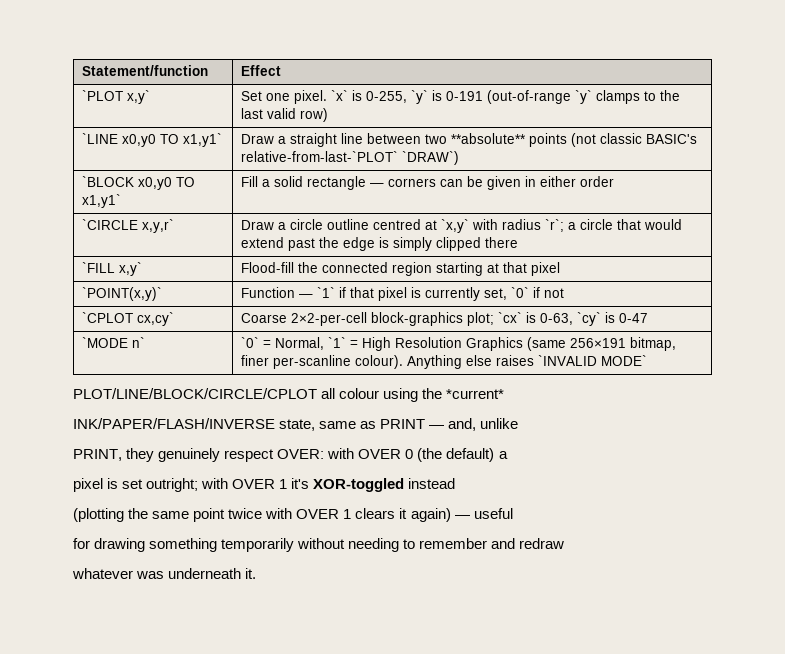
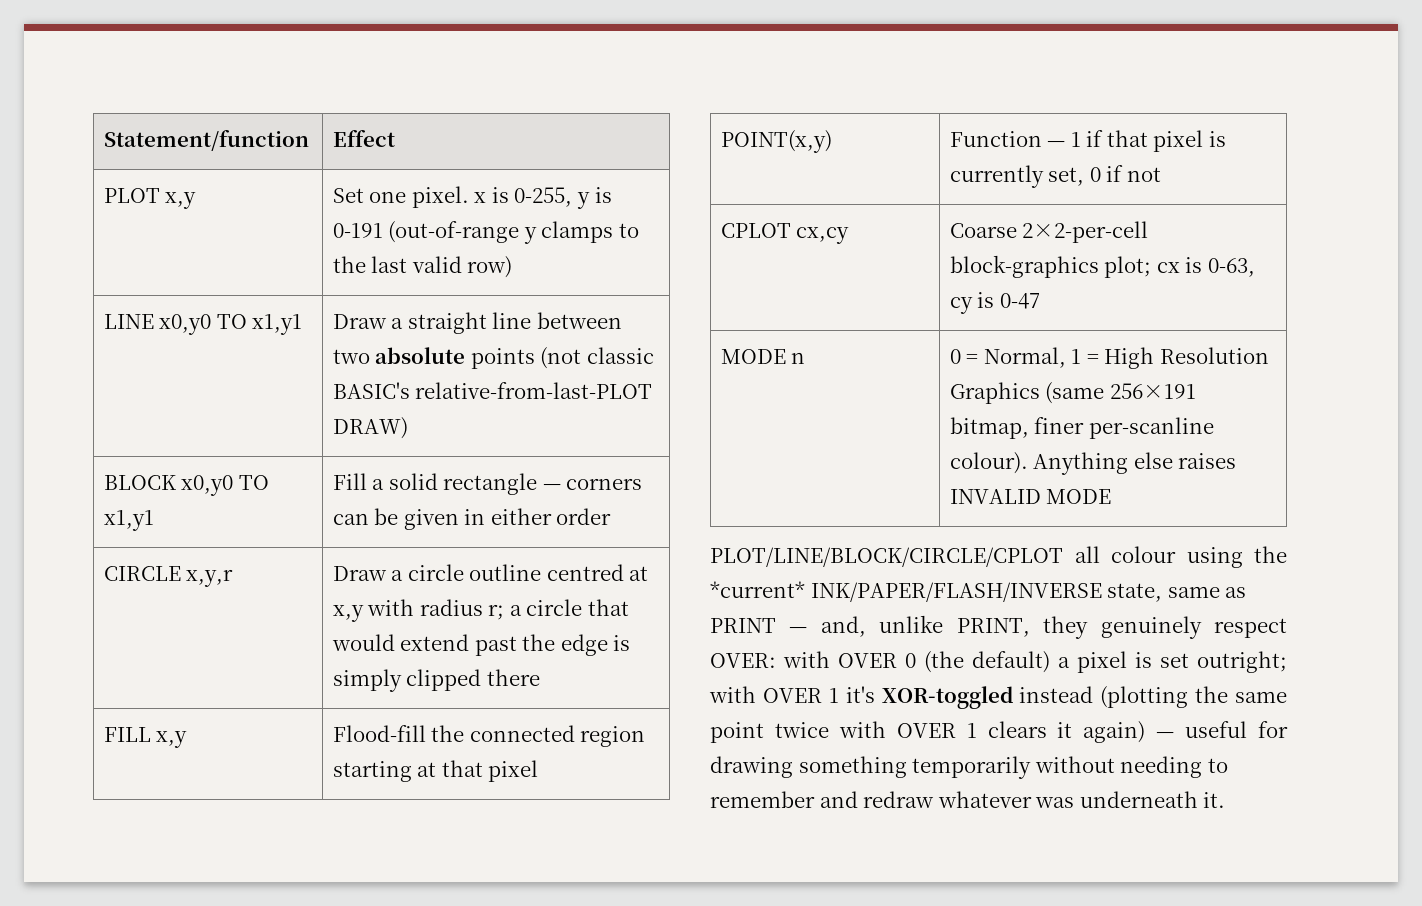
- `PLOT x,y` | Set one pixel. `x` is 0-255, `y` is 0-191 (out-of-range `y` clamps to the last valid row)
+ PLOT x,y | Set one pixel. x is 0-255, y is 0-191 (out-of-range y clamps to the last valid row)
- `LINE x0,y0 TO x1,y1` | Draw a straight line between two **absolute** points (not classic BASIC's relative-from-last-`PLOT` `DRAW`)
- `BLOCK x0,y0 TO x1,y1` | Fill a solid rectangle — corners can be given in either order
+ LINE x0,y0 TO x1,y1 | Draw a straight line between two absolute points (not classic BASIC's relative-from-last-PLOT DRAW)
+ BLOCK x0,y0 TO x1,y1 | Fill a solid rectangle — corners can be given in either order
- `CIRCLE x,y,r` | Draw a circle outline centred at `x,y` with radius `r`; a circle that would extend past the edge is simply clipped there
+ CIRCLE x,y,r | Draw a circle outline centred at x,y with radius r; a circle that would extend past the edge is simply clipped there
- `FILL x,y` | Flood-fill the connected region starting at that pixel
+ FILL x,y | Flood-fill the connected region starting at that pixel
- `POINT(x,y)` | Function — `1` if that pixel is currently set, `0` if not
+ POINT(x,y) | Function — 1 if that pixel is currently set, 0 if not
- `CPLOT cx,cy` | Coarse 2×2-per-cell block-graphics plot; `cx` is 0-63, `cy` is 0-47
+ CPLOT cx,cy | Coarse 2×2-per-cell block-graphics plot; cx is 0-63, cy is 0-47
- `MODE n` | `0` = Normal, `1` = High Resolution Graphics (same 256×191 bitmap, finer per-scanline colour). Anything else raises `INVALID MODE`
+ MODE n | 0 = Normal, 1 = High Resolution Graphics (same 256×191 bitmap, finer per-scanline colour). Anything else raises INVALID MODE
- PLOT/LINE/BLOCK/CIRCLE/CPLOT all colour using the *current*
- INK/PAPER/FLASH/INVERSE state, same as PRINT — and, unlike
- PRINT, they genuinely respect OVER:
+ PLOT/LINE/BLOCK/CIRCLE/CPLOT all colour using the *current* INK/PAPER/FLASH/INVERSE state, same as PRINT — and, unlike PRINT, they genuinely respect OVER:
- with OVER 0 (the default) a
- pixel is set outright;
+ with OVER 0 (the default) a pixel is set outright;
- with OVER 1 it's XOR-toggled instead
- (plotting the same point twice with OVER 1 clears it again) — useful
- for drawing something temporarily without needing to remember and redraw
- whatever was underneath it.
+ with OVER 1 it's XOR-toggled instead (plotting the same point twice with OVER 1 clears it again) — useful for drawing something temporarily without needing to remember and redraw whatever was underneath it.

